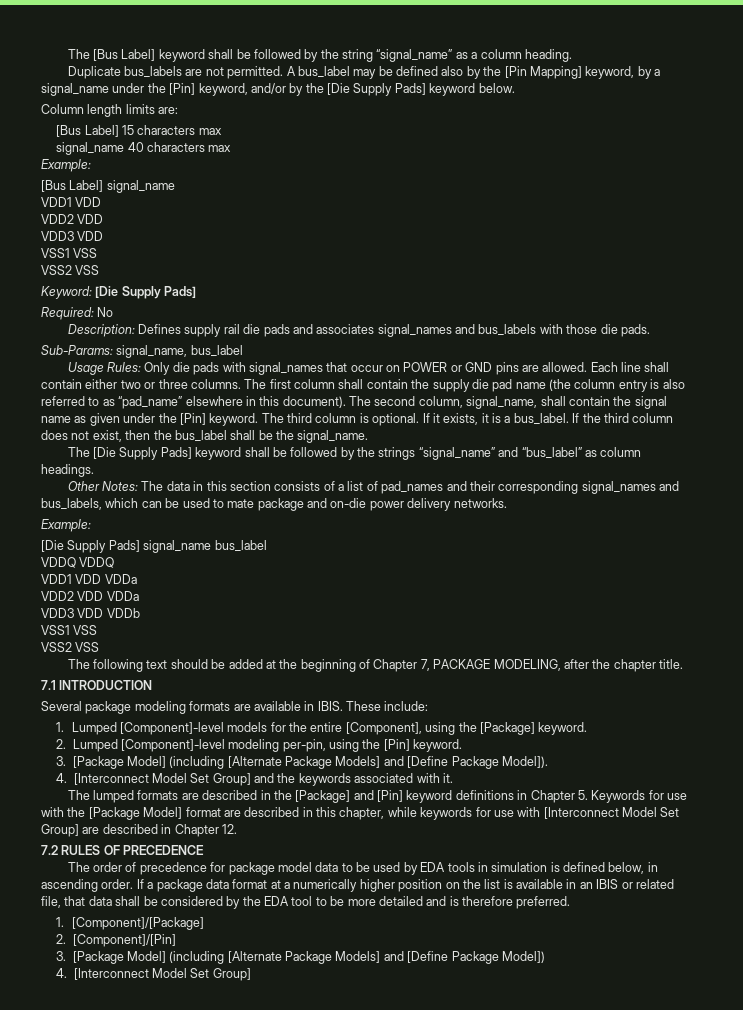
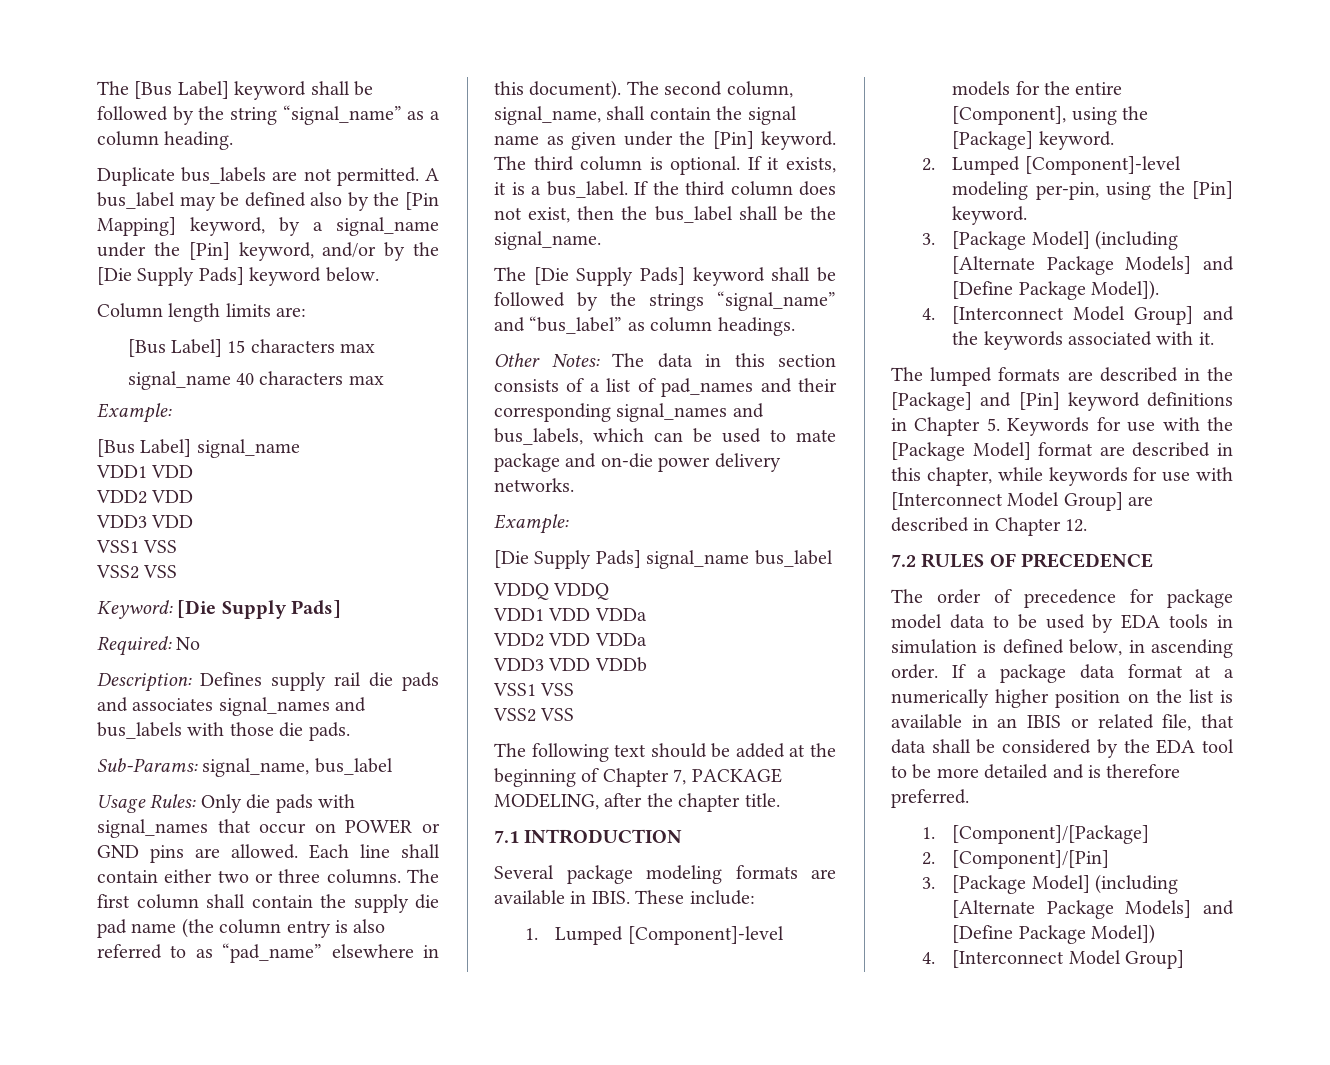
- 4. [Interconnect Model Set Group] and the keywords associated with it.
+ 4. [Interconnect Model Group] and the keywords associated with it.
- The lumped formats are described in the [Package] and [Pin] keyword definitions in Chapter 5. Keywords for use with the [Package Model] format are described in this chapter, while keywords for use with [Interconnect Model Set Group] are described in Chapter 12.
+ The lumped formats are described in the [Package] and [Pin] keyword definitions in Chapter 5. Keywords for use with the [Package Model] format are described in this chapter, while keywords for use with [Interconnect Model Group] are described in Chapter 12.
  3. [Package Model] (including [Alternate Package Models] and [Define Package Model])
- 4. [Interconnect Model Set Group]
+ 4. [Interconnect Model Group]

